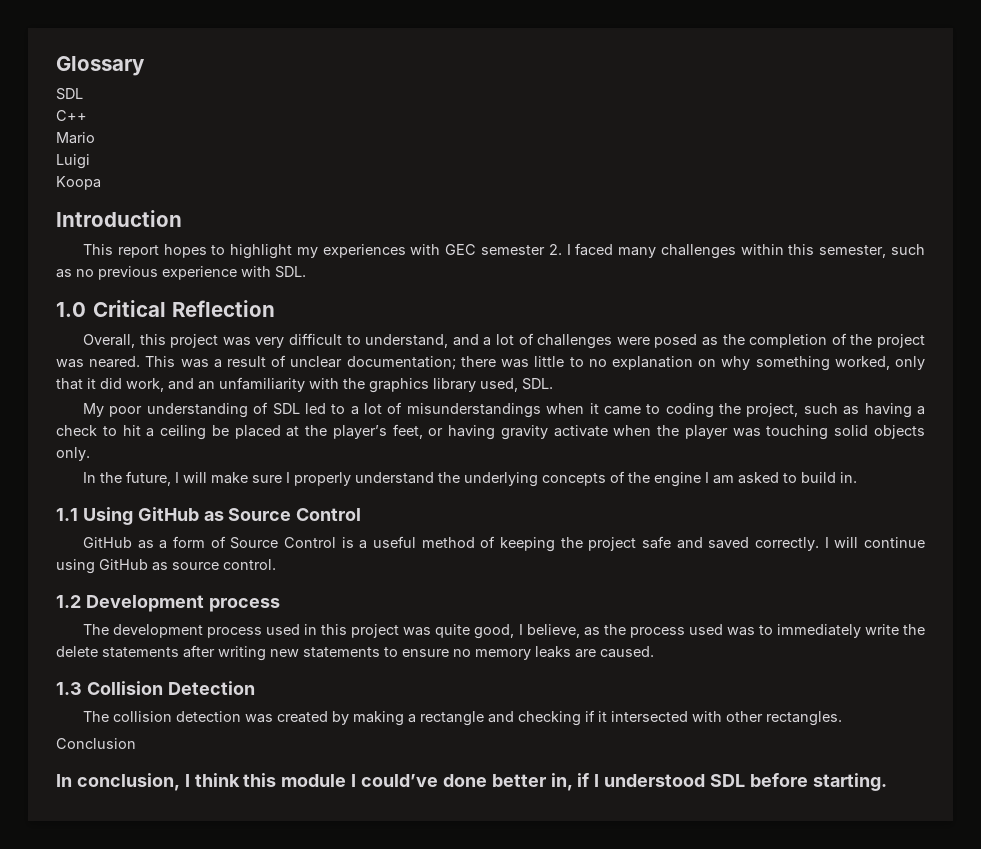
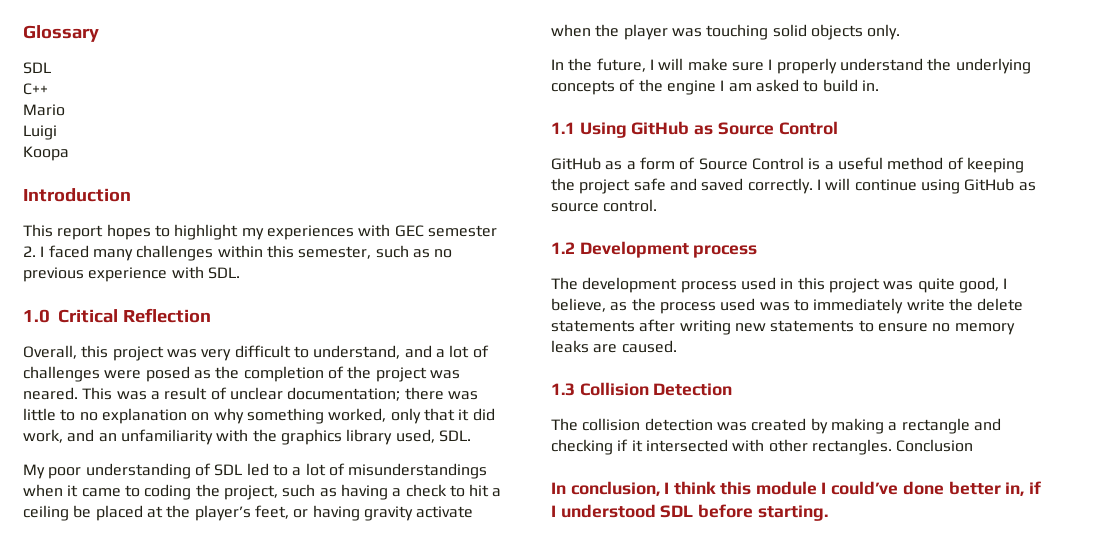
- The collision detection was created by making a rectangle and checking if it intersected with other rectangles.
- Conclusion
+ The collision detection was created by making a rectangle and checking if it intersected with other rectangles. Conclusion

